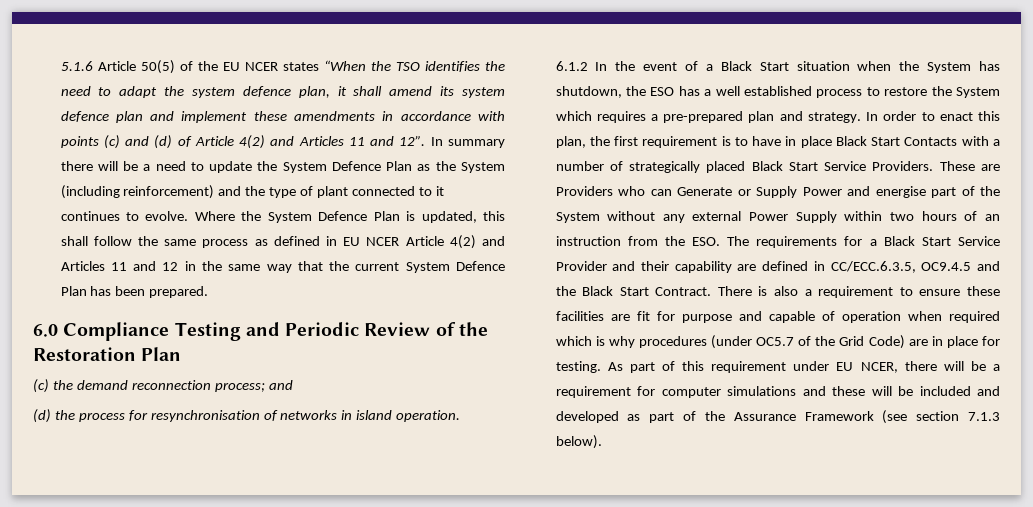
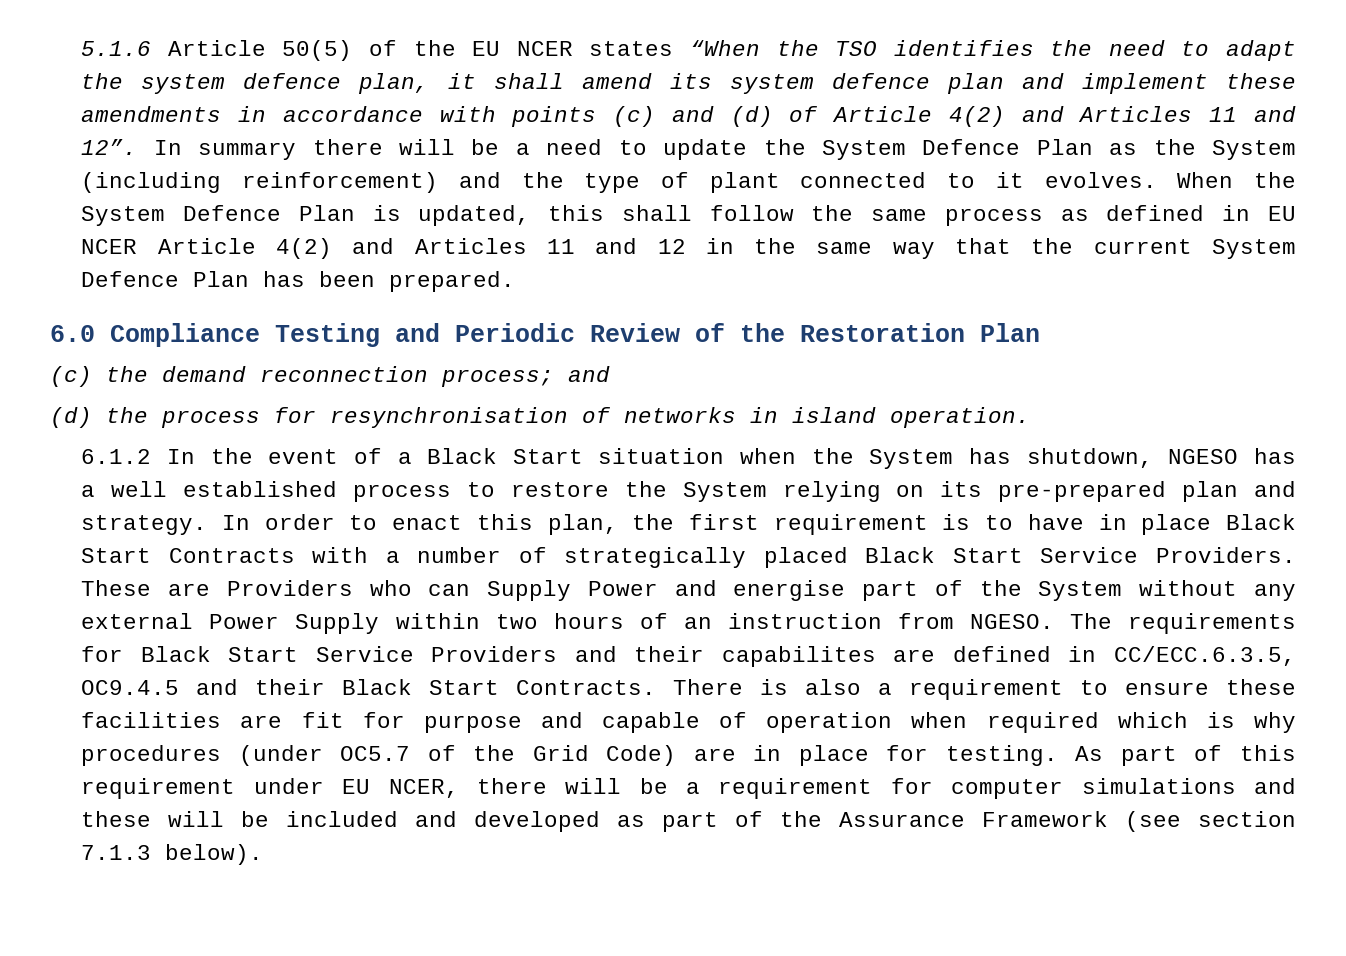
- In summary there will be a need to update the System Defence Plan as the System (including reinforcement) and the type of plant connected to it continues to evolve. Where the System Defence Plan is updated, this shall follow the same process as defined in EU NCER Article 4(2) and Articles 11 and 12 in the same way that the current System Defence Plan has been prepared.
+ In summary there will be a need to update the System Defence Plan as the System (including reinforcement) and the type of plant connected to it evolves. When the System Defence Plan is updated, this shall follow the same process as defined in EU NCER Article 4(2) and Articles 11 and 12 in the same way that the current System Defence Plan has been prepared.
- 6.1.2 In the event of a Black Start situation when the System has shutdown, the ESO has a well established process to restore the System which requires a pre-prepared plan and strategy.
+ 6.1.2 In the event of a Black Start situation when the System has shutdown, NGESO has a well established process to restore the System relying on its pre-prepared plan and strategy.
- In order to enact this plan, the first requirement is to have in place Black Start Contacts with a number of strategically placed Black Start Service Providers.
+ In order to enact this plan, the first requirement is to have in place Black Start Contracts with a number of strategically placed Black Start Service Providers.
- These are Providers who can Generate or Supply Power and energise part of the System without any external Power Supply within two hours of an instruction from the ESO. The requirements for a Black Start Service Provider and their capability are defined in CC/ECC.6.3.5, OC9.4.5 and the Black Start Contract.
+ These are Providers who can Supply Power and energise part of the System without any external Power Supply within two hours of an instruction from NGESO. The requirements for Black Start Service Providers and their capabilites are defined in CC/ECC.6.3.5, OC9.4.5 and their Black Start Contracts.

